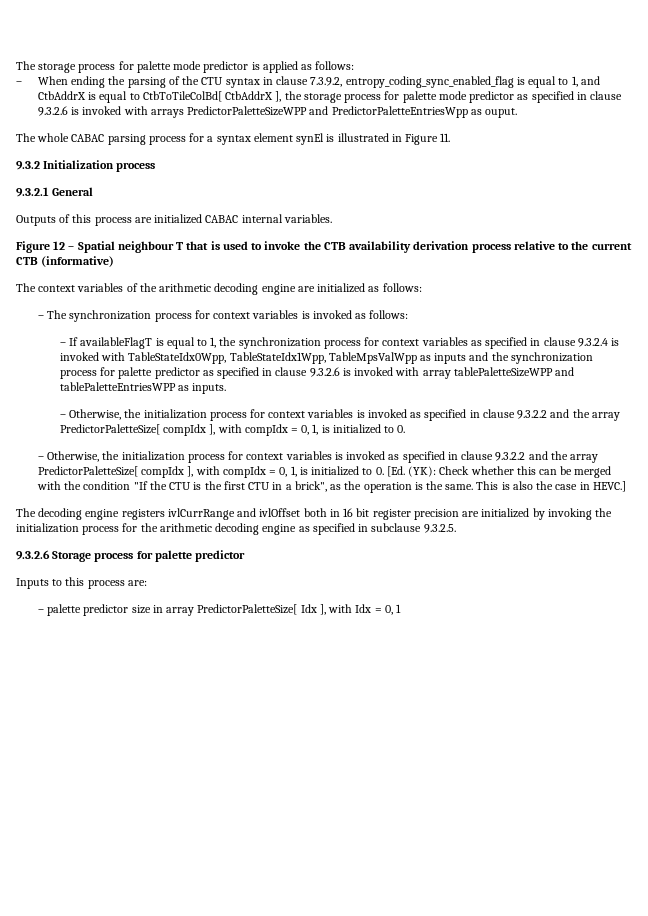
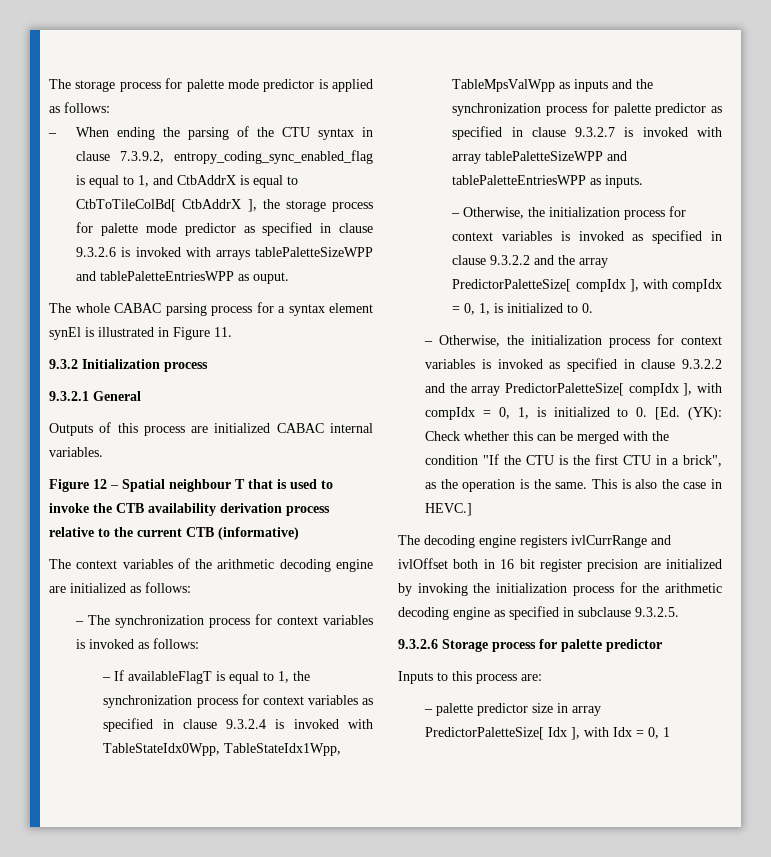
- – When ending the parsing of the CTU syntax in clause 7.3.9.2, entropy_coding_sync_enabled_flag is equal to 1, and CtbAddrX is equal to CtbToTileColBd[ CtbAddrX ], the storage process for palette mode predictor as specified in clause 9.3.2.6 is invoked with arrays PredictorPaletteSizeWPP and PredictorPaletteEntriesWpp as ouput.
+ – When ending the parsing of the CTU syntax in clause 7.3.9.2, entropy_coding_sync_enabled_flag is equal to 1, and CtbAddrX is equal to CtbToTileColBd[ CtbAddrX ], the storage process for palette mode predictor as specified in clause 9.3.2.6 is invoked with arrays tablePaletteSizeWPP and tablePaletteEntriesWPP as ouput.
- – If availableFlagT is equal to 1, the synchronization process for context variables as specified in clause 9.3.2.4 is invoked with TableStateIdx0Wpp, TableStateIdx1Wpp, TableMpsValWpp as inputs and the synchronization process for palette predictor as specified in clause 9.3.2.6 is invoked with array tablePaletteSizeWPP and tablePaletteEntriesWPP as inputs.
+ – If availableFlagT is equal to 1, the synchronization process for context variables as specified in clause 9.3.2.4 is invoked with TableStateIdx0Wpp, TableStateIdx1Wpp, TableMpsValWpp as inputs and the synchronization process for palette predictor as specified in clause 9.3.2.7 is invoked with array tablePaletteSizeWPP and tablePaletteEntriesWPP as inputs.

